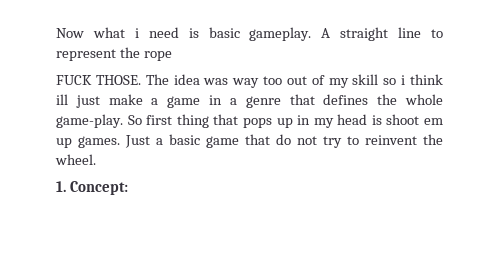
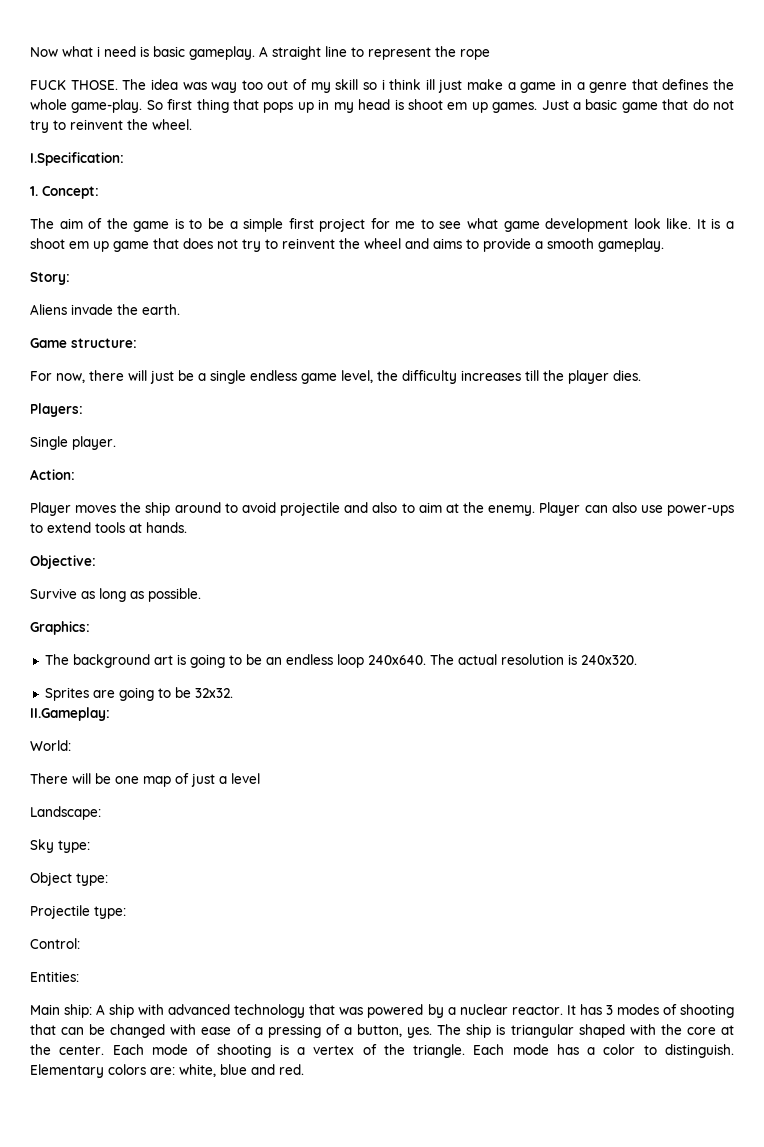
+ I.Specification:
+ The aim of the game is to be a simple first project for me to see what game development look like. It is a shoot em up game that does not try to reinvent the wheel and aims to provide a smooth gameplay.
+ Story:
+ Aliens invade the earth.
+ Game structure:
+ For now, there will just be a single endless game level, the difficulty increases till the player dies.
+ Players:
+ Single player.
+ Action:
+ Player moves the ship around to avoid projectile and also to aim at the enemy. Player can also use power-ups to extend tools at hands.
+ Objective:
+ Survive as long as possible.
+ Graphics:
+ The background art is going to be an endless loop 240x640. The actual resolution is 240x320.
+ Sprites are going to be 32x32.
+ II.Gameplay:
+ World:
+ There will be one map of just a level
+ Landscape:
+ Sky type:
+ Object type:
+ Projectile type:
+ Control:
+ Entities:
+ Main ship: A ship with advanced technology that was powered by a nuclear reactor. It has 3 modes of shooting that can be changed with ease of a pressing of a button, yes. The ship is triangular shaped with the core at the center. Each mode of shooting is a vertex of the triangle. Each mode has a color to distinguish. Elementary colors are: white, blue and red.

